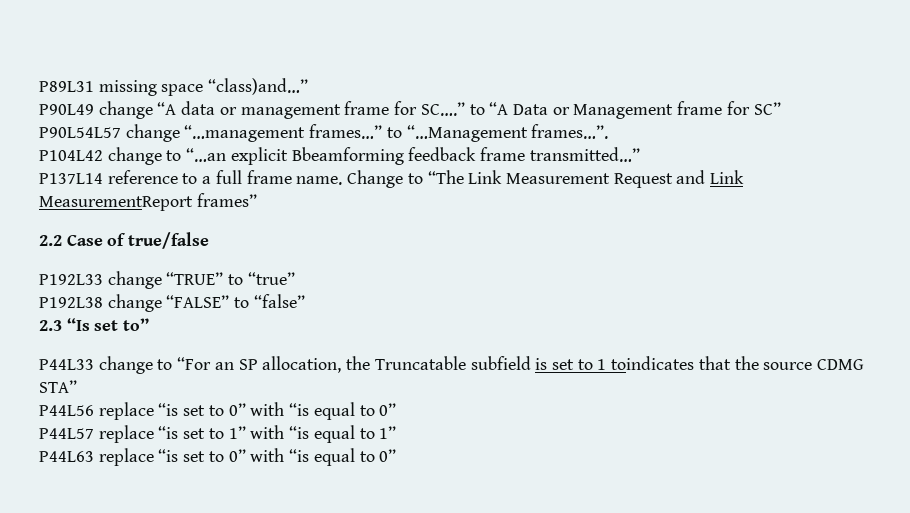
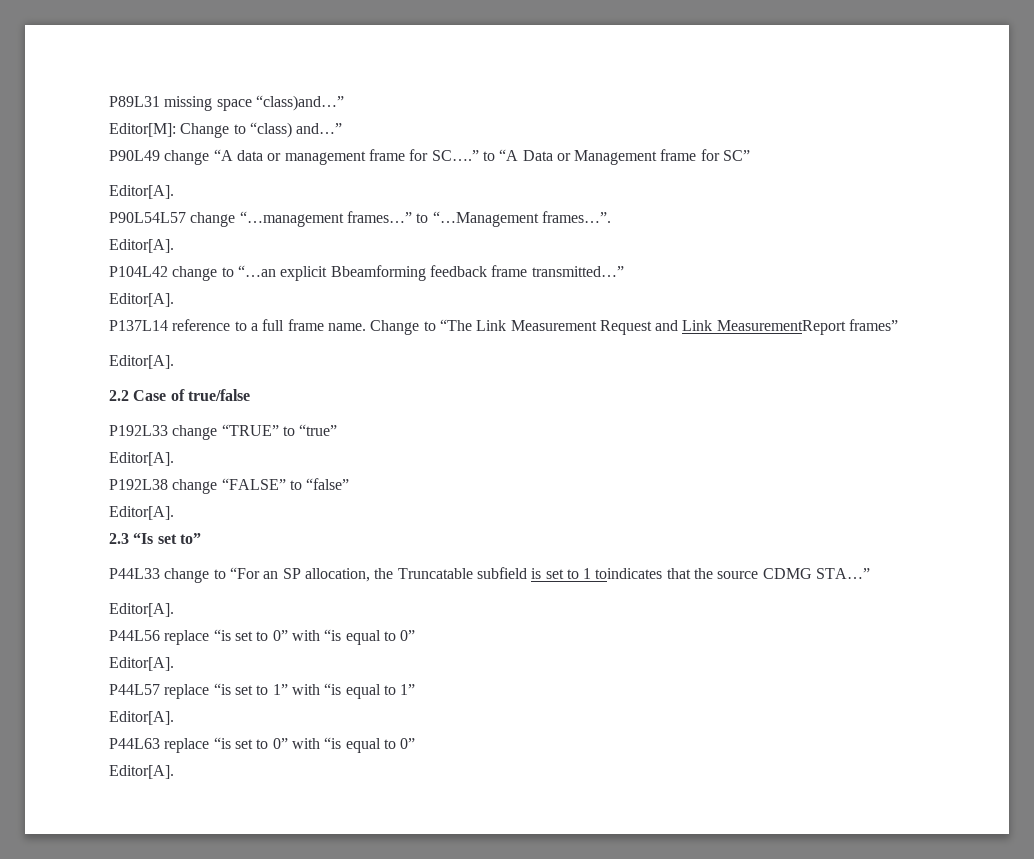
+ Editor[M]: Change to “class) and…”
  P90L49 change “A data or management frame for SC….” to “A Data or Management frame for SC”
+ Editor[A].
  P90L54L57 change “…management frames…” to “…Management frames…”.
+ Editor[A].
  P104L42 change to “…an explicit Bbeamforming feedback frame transmitted…”
+ Editor[A].
  Change to “The Link Measurement Request and Link MeasurementReport frames”
+ Editor[A].
  P192L33 change “TRUE” to “true”
+ Editor[A].
  P192L38 change “FALSE” to “false”
+ Editor[A].
- P44L33 change to “For an SP allocation, the Truncatable subfield is set to 1 toindicates that the source CDMG STA”
+ P44L33 change to “For an SP allocation, the Truncatable subfield is set to 1 toindicates that the source CDMG STA…”
+ Editor[A].
  P44L56 replace “is set to 0” with “is equal to 0”
+ Editor[A].
  P44L57 replace “is set to 1” with “is equal to 1”
+ Editor[A].
  P44L63 replace “is set to 0” with “is equal to 0”
+ Editor[A].

